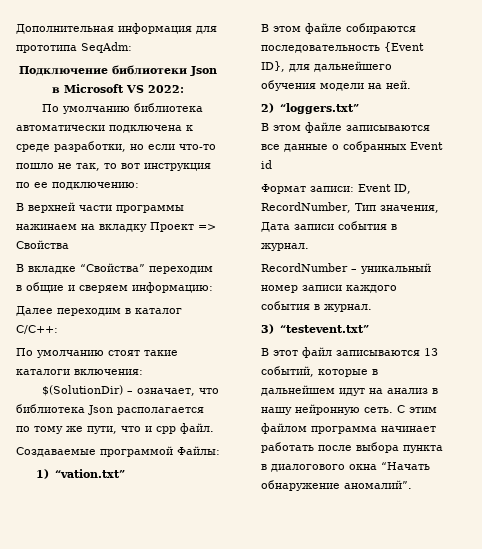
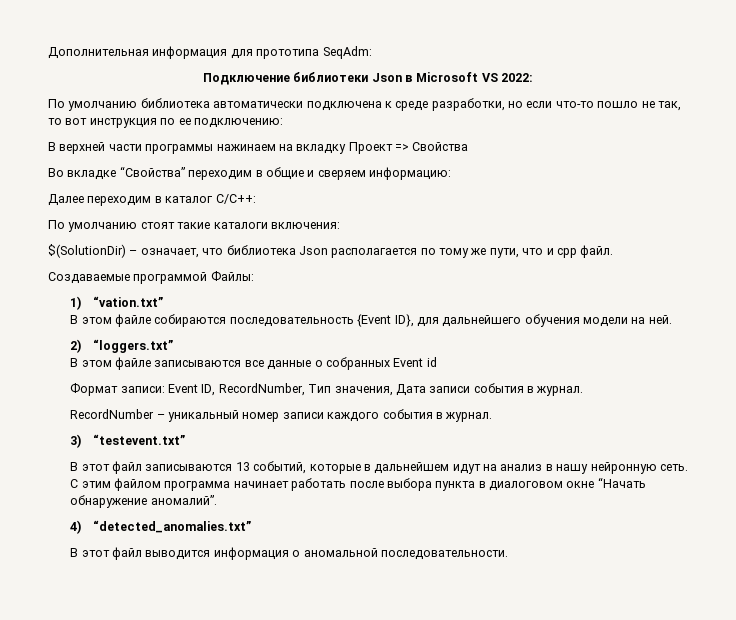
- В вкладке “Свойства” переходим в общие и сверяем информацию:
+ Во вкладке “Свойства” переходим в общие и сверяем информацию:
- С этим файлом программа начинает работать после выбора пункта в диалогового окна “Начать обнаружение аномалий”.
+ С этим файлом программа начинает работать после выбора пункта в диалоговом окне “Начать обнаружение аномалий”.
+ 4) “detected_anomalies.txt”
+ В этот файл выводится информация о аномальной последовательности.

